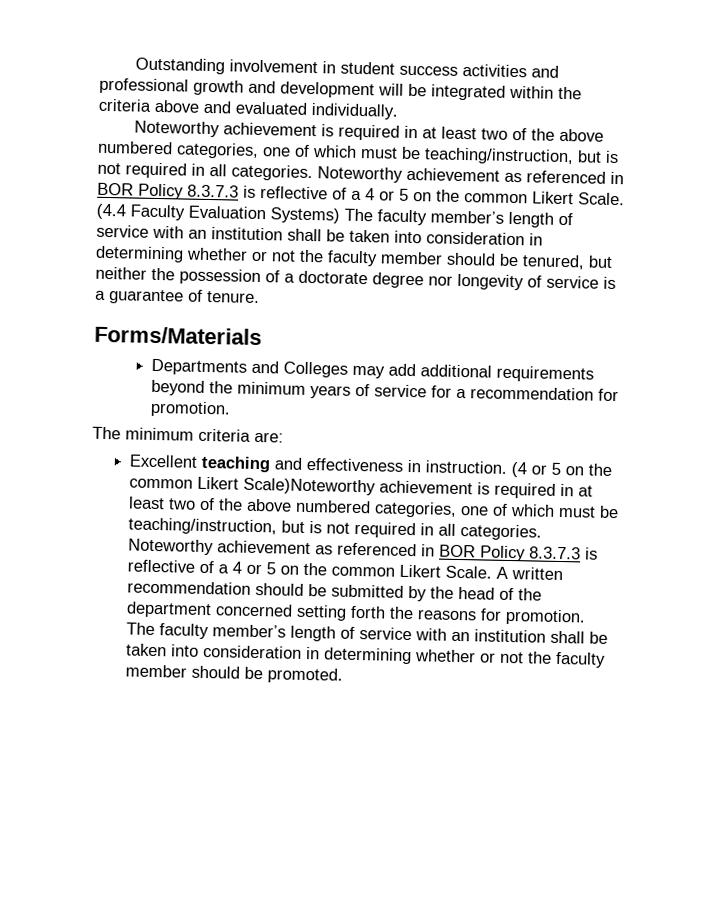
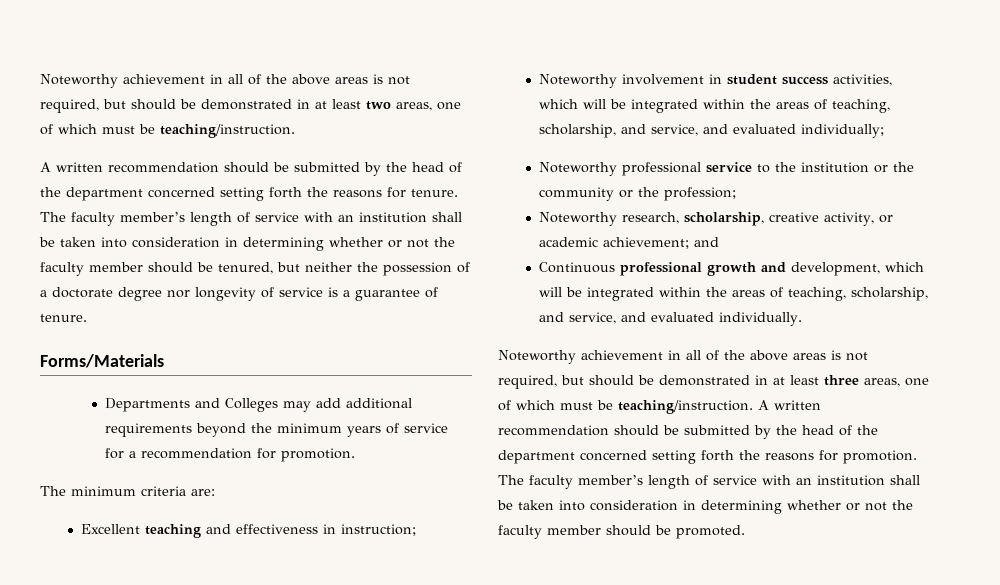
- Outstanding involvement in student success activities and professional growth and development will be integrated within the criteria above and evaluated individually.
- Noteworthy achievement is required in at least two of the above numbered categories, one of which must be teaching/instruction, but is not required in all categories. Noteworthy achievement as referenced in BOR Policy 8.3.7.3 is reflective of a 4 or 5 on the common Likert Scale. (4.4 Faculty Evaluation Systems) The faculty member’s length of service with an institution shall be taken into consideration in determining whether or not the faculty member should be tenured, but neither the possession of a doctorate degree nor longevity of service is a guarantee of tenure.
+ Noteworthy achievement in all of the above areas is not required, but should be demonstrated in at least two areas, one of which must be teaching/instruction.
+ A written recommendation should be submitted by the head of the department concerned setting forth the reasons for tenure. The faculty member’s length of service with an institution shall be taken into consideration in determining whether or not the faculty member should be tenured, but neither the possession of a doctorate degree nor longevity of service is a guarantee of tenure.
- Excellent teaching and effectiveness in instruction. (4 or 5 on the common Likert Scale)Noteworthy achievement is required in at least two of the above numbered categories, one of which must be teaching/instruction, but is not required in all categories. Noteworthy achievement as referenced in BOR Policy 8.3.7.3 is reflective of a 4 or 5 on the common Likert Scale.
+ Excellent teaching and effectiveness in instruction;
+ Noteworthy involvement in student success activities, which will be integrated within the areas of teaching, scholarship, and service, and evaluated individually;
+ Noteworthy professional service to the institution or the community or the profession;
+ Noteworthy research, scholarship, creative activity, or academic achievement; and
+ Continuous professional growth and development, which will be integrated within the areas of teaching, scholarship, and service, and evaluated individually.
+ Noteworthy achievement in all of the above areas is not required, but should be demonstrated in at least three areas, one of which must be teaching/instruction.

